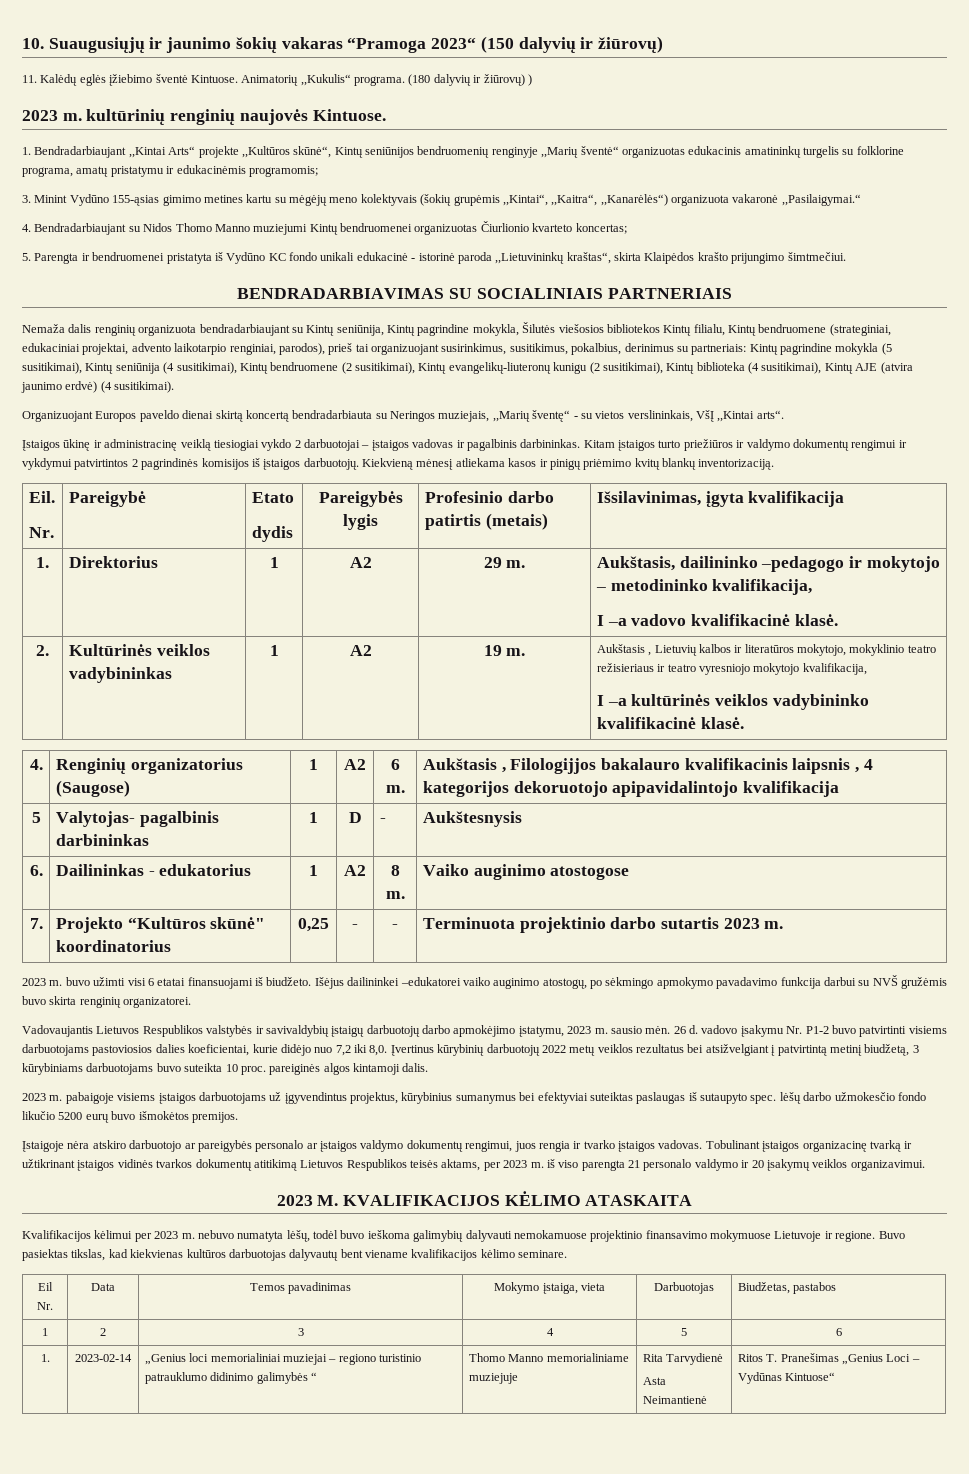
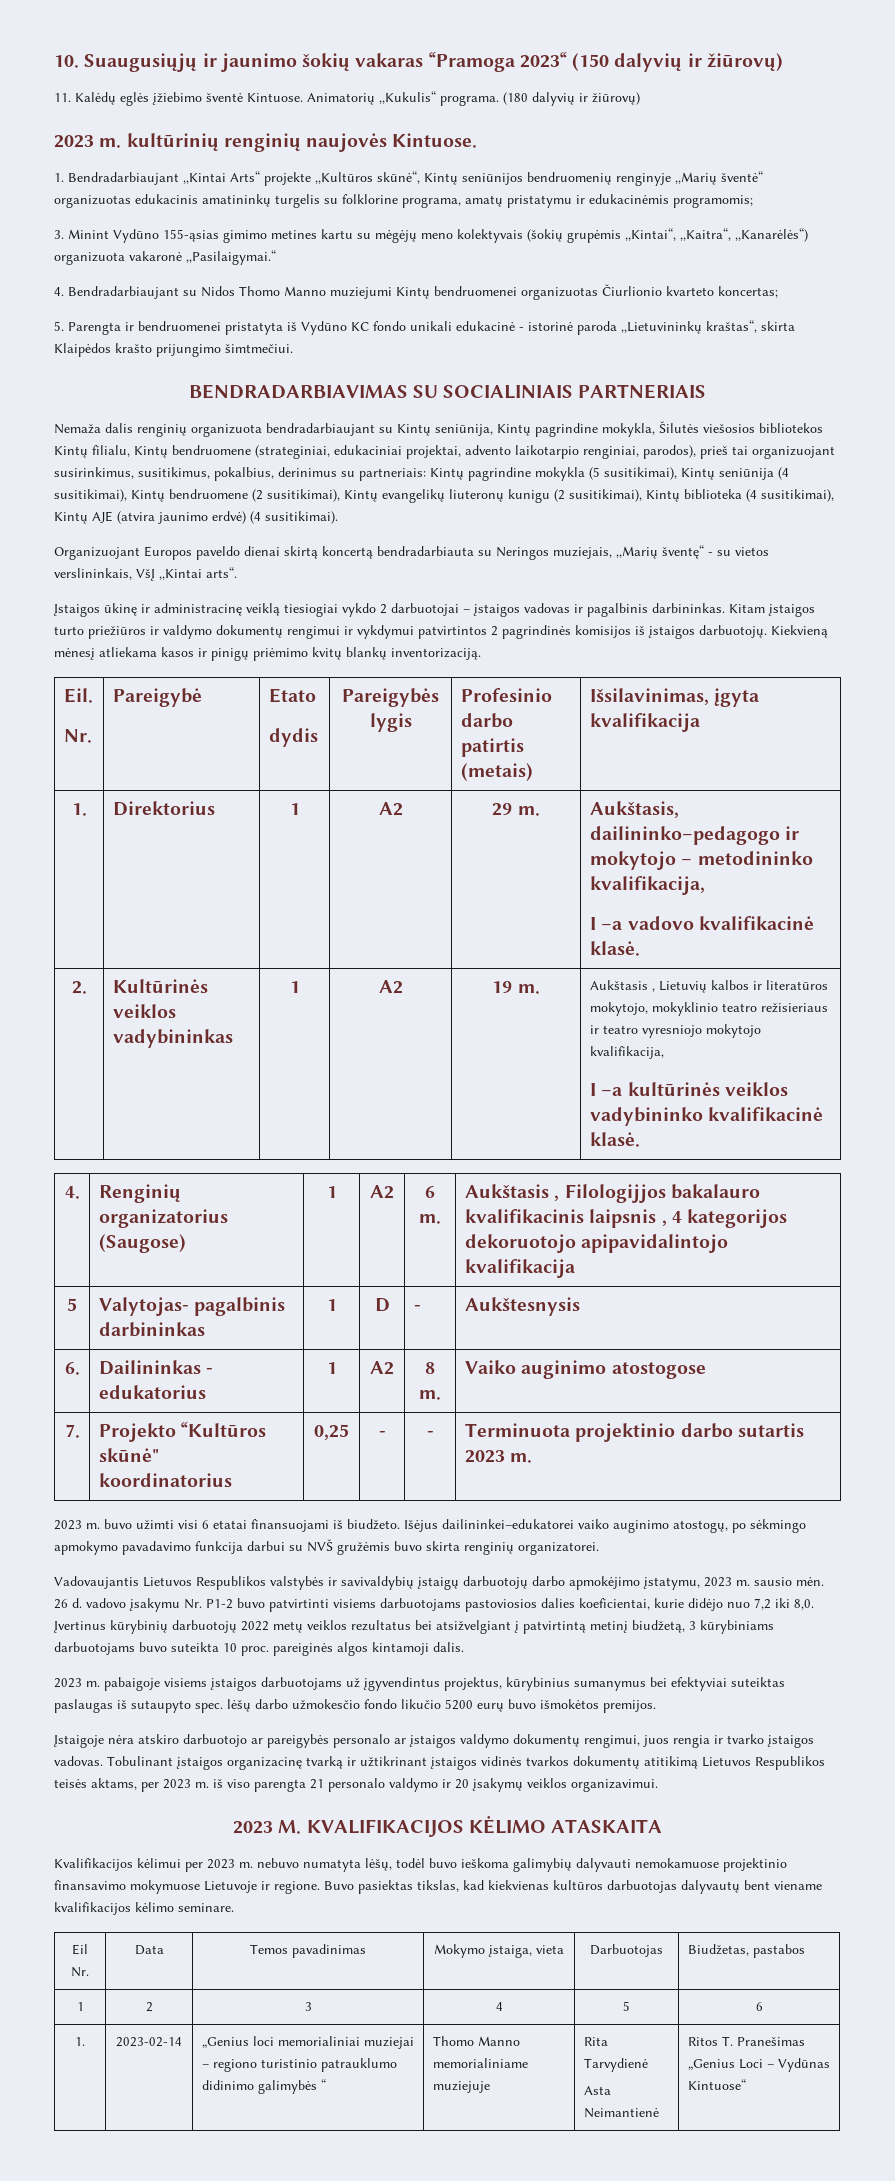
- (180 dalyvių ir žiūrovų) )
+ (180 dalyvių ir žiūrovų)
- Kintų pagrindine mokykla (5 susitikimai), Kintų seniūnija (4 susitikimai), Kintų bendruomene (2 susitikimai), Kintų evangelikų-liuteronų kunigu (2 susitikimai), Kintų biblioteka (4 susitikimai), Kintų AJE (atvira jaunimo erdvė) (4 susitikimai).
+ Kintų pagrindine mokykla (5 susitikimai), Kintų seniūnija (4 susitikimai), Kintų bendruomene (2 susitikimai), Kintų evangelikų liuteronų kunigu (2 susitikimai), Kintų biblioteka (4 susitikimai), Kintų AJE (atvira jaunimo erdvė) (4 susitikimai).
- 1. | Direktorius | 1 | A2 | 29 m. | Aukštasis, dailininko –pedagogo ir mokytojo – metodininko kvalifikacija,
+ 1. | Direktorius | 1 | A2 | 29 m. | Aukštasis, dailininko–pedagogo ir mokytojo – metodininko kvalifikacija,
- Išėjus dailininkei –edukatorei vaiko auginimo atostogų, po sėkmingo apmokymo pavadavimo funkcija darbui su NVŠ gružėmis buvo skirta renginių organizatorei.
+ Išėjus dailininkei–edukatorei vaiko auginimo atostogų, po sėkmingo apmokymo pavadavimo funkcija darbui su NVŠ gružėmis buvo skirta renginių organizatorei.

